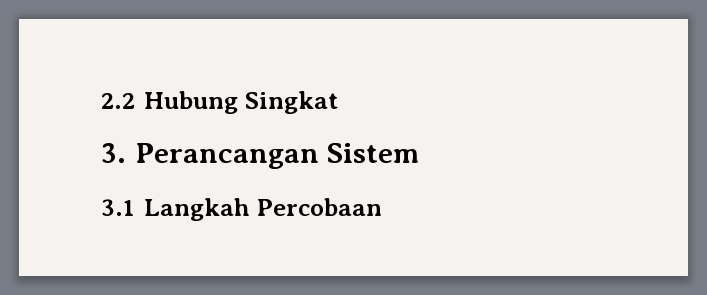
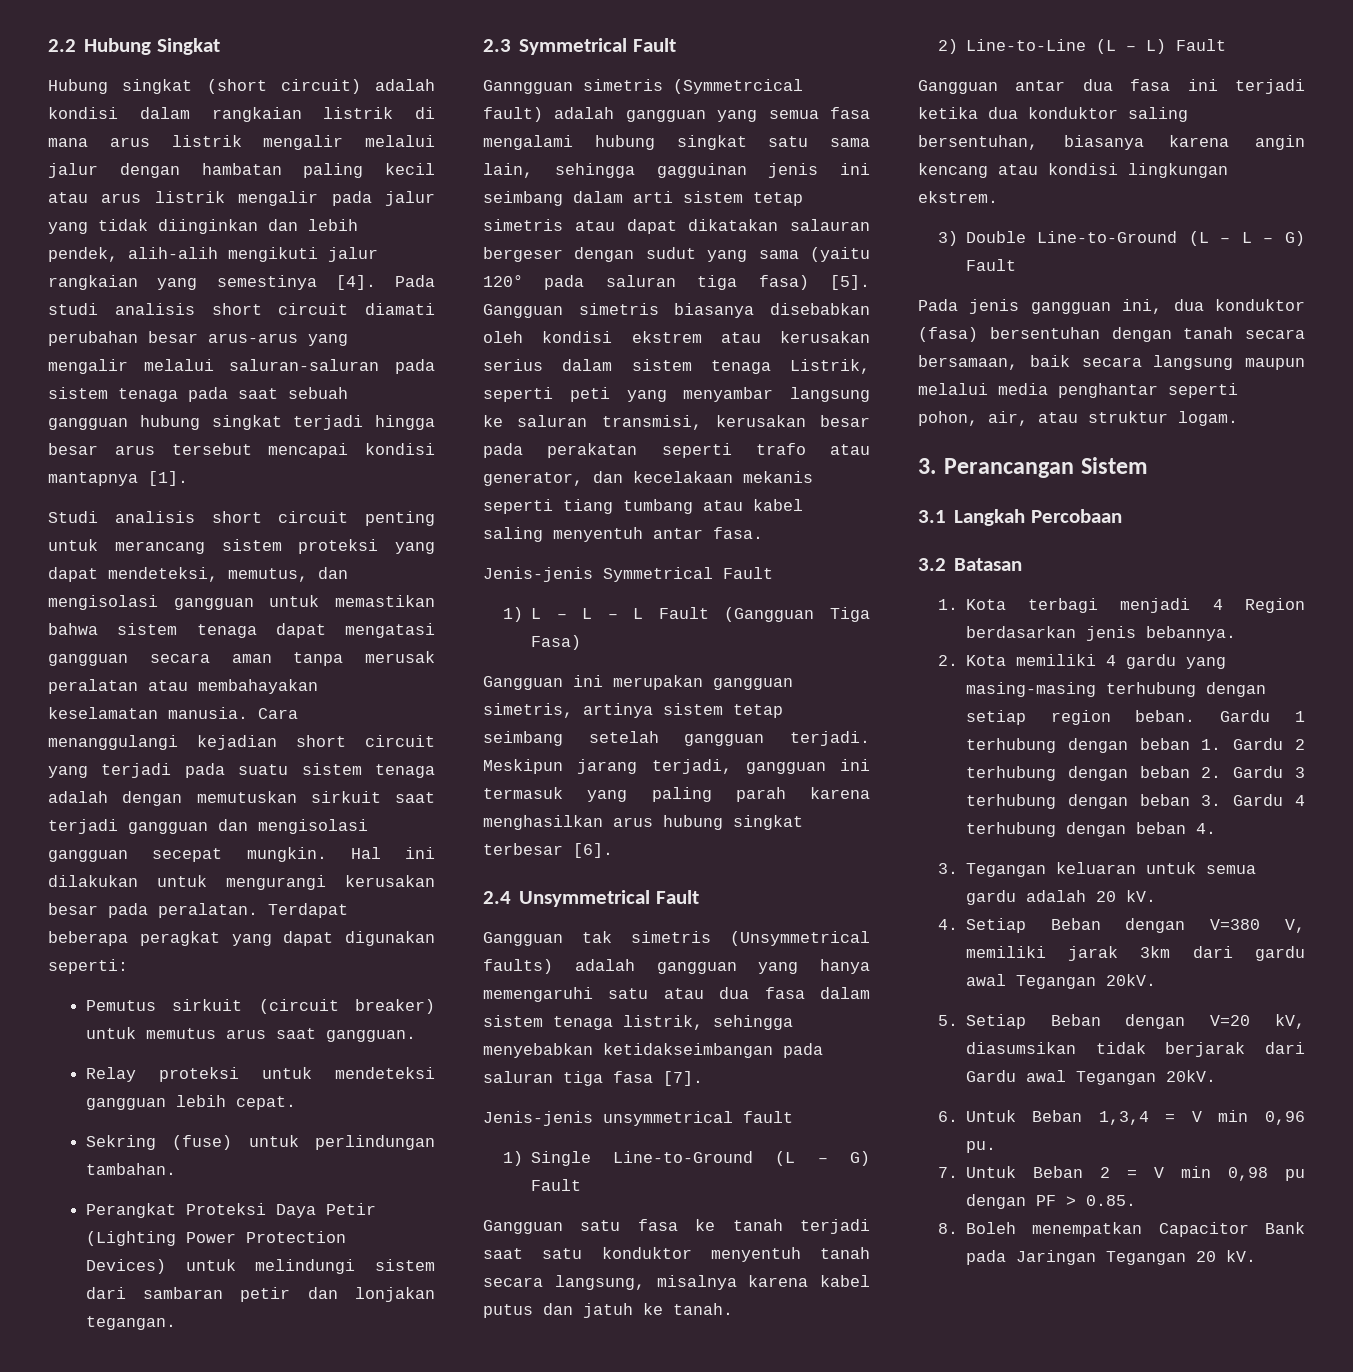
+ Hubung singkat (short circuit) adalah kondisi dalam rangkaian listrik di mana arus listrik mengalir melalui jalur dengan hambatan paling kecil atau arus listrik mengalir pada jalur yang tidak diinginkan dan lebih pendek, alih-alih mengikuti jalur rangkaian yang semestinya [4]. Pada studi analisis short circuit diamati perubahan besar arus-arus yang mengalir melalui saluran-saluran pada sistem tenaga pada saat sebuah gangguan hubung singkat terjadi hingga besar arus tersebut mencapai kondisi mantapnya [1].
+ Studi analisis short circuit penting untuk merancang sistem proteksi yang dapat mendeteksi, memutus, dan mengisolasi gangguan untuk memastikan bahwa sistem tenaga dapat mengatasi gangguan secara aman tanpa merusak peralatan atau membahayakan keselamatan manusia. Cara menanggulangi kejadian short circuit yang terjadi pada suatu sistem tenaga adalah dengan memutuskan sirkuit saat terjadi gangguan dan mengisolasi gangguan secepat mungkin. Hal ini dilakukan untuk mengurangi kerusakan besar pada peralatan. Terdapat beberapa peragkat yang dapat digunakan seperti:
+ Pemutus sirkuit (circuit breaker) untuk memutus arus saat gangguan.
+ Relay proteksi untuk mendeteksi gangguan lebih cepat.
+ Sekring (fuse) untuk perlindungan tambahan.
+ Perangkat Proteksi Daya Petir (Lighting Power Protection Devices) untuk melindungi sistem dari sambaran petir dan lonjakan tegangan.
+ 2.3 Symmetrical Fault
+ Ganngguan simetris (Symmetrcical fault) adalah gangguan yang semua fasa mengalami hubung singkat satu sama lain, sehingga gagguinan jenis ini seimbang dalam arti sistem tetap simetris atau dapat dikatakan salauran bergeser dengan sudut yang sama (yaitu 120° pada saluran tiga fasa) [5]. Gangguan simetris biasanya disebabkan oleh kondisi ekstrem atau kerusakan serius dalam sistem tenaga Listrik, seperti peti yang menyambar langsung ke saluran transmisi, kerusakan besar pada perakatan seperti trafo atau generator, dan kecelakaan mekanis seperti tiang tumbang atau kabel saling menyentuh antar fasa.
+ Jenis-jenis Symmetrical Fault
+ 1) L – L – L Fault (Gangguan Tiga Fasa)
+ Gangguan ini merupakan gangguan simetris, artinya sistem tetap seimbang setelah gangguan terjadi. Meskipun jarang terjadi, gangguan ini termasuk yang paling parah karena menghasilkan arus hubung singkat terbesar [6].
+ 2.4 Unsymmetrical Fault
+ Gangguan tak simetris (Unsymmetrical faults) adalah gangguan yang hanya memengaruhi satu atau dua fasa dalam sistem tenaga listrik, sehingga menyebabkan ketidakseimbangan pada saluran tiga fasa [7].
+ Jenis-jenis unsymmetrical fault
+ 1) Single Line-to-Ground (L – G) Fault
+ Gangguan satu fasa ke tanah terjadi saat satu konduktor menyentuh tanah secara langsung, misalnya karena kabel putus dan jatuh ke tanah.
+ 2) Line-to-Line (L – L) Fault
+ Gangguan antar dua fasa ini terjadi ketika dua konduktor saling bersentuhan, biasanya karena angin kencang atau kondisi lingkungan ekstrem.
+ 3) Double Line-to-Ground (L – L – G) Fault
+ Pada jenis gangguan ini, dua konduktor (fasa) bersentuhan dengan tanah secara bersamaan, baik secara langsung maupun melalui media penghantar seperti pohon, air, atau struktur logam.
+ 3.2 Batasan
+ 1. Kota terbagi menjadi 4 Region berdasarkan jenis bebannya.
+ 2. Kota memiliki 4 gardu yang masing-masing terhubung dengan setiap region beban. Gardu 1 terhubung dengan beban 1. Gardu 2 terhubung dengan beban 2. Gardu 3 terhubung dengan beban 3. Gardu 4 terhubung dengan beban 4.
+ 3. Tegangan keluaran untuk semua gardu adalah 20 kV.
+ 4. Setiap Beban dengan V=380 V, memiliki jarak 3km dari gardu awal Tegangan 20kV.
+ 5. Setiap Beban dengan V=20 kV, diasumsikan tidak berjarak dari Gardu awal Tegangan 20kV.
+ 6. Untuk Beban 1,3,4 = V min 0,96 pu.
+ 7. Untuk Beban 2 = V min 0,98 pu dengan PF > 0.85.
+ 8. Boleh menempatkan Capacitor Bank pada Jaringan Tegangan 20 kV.

